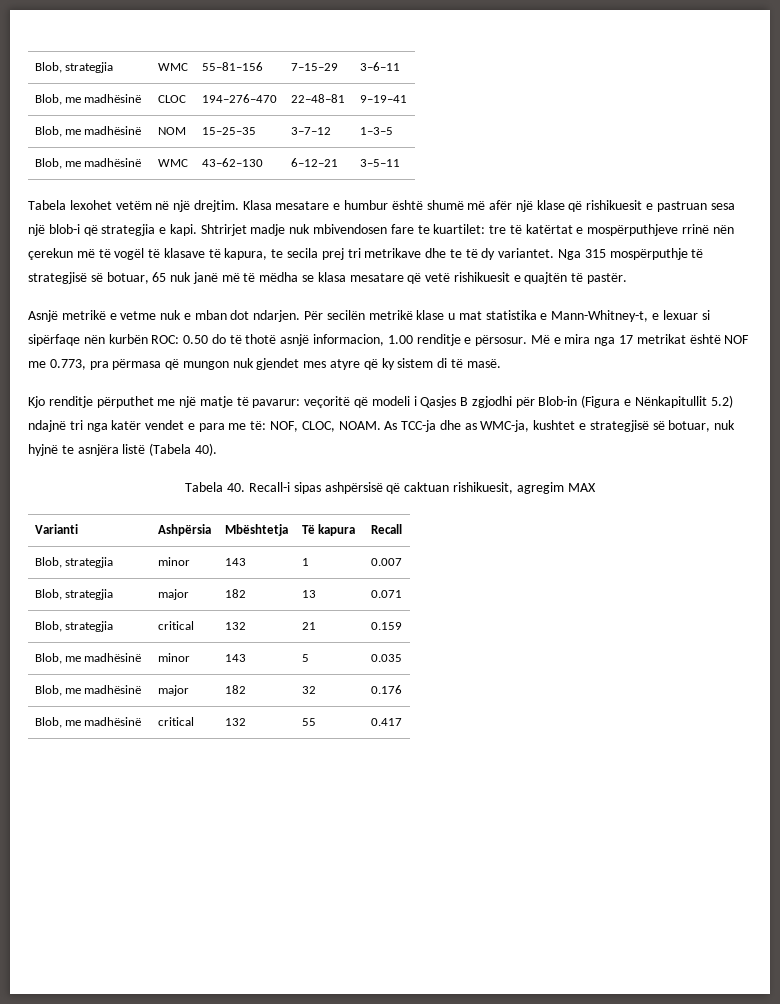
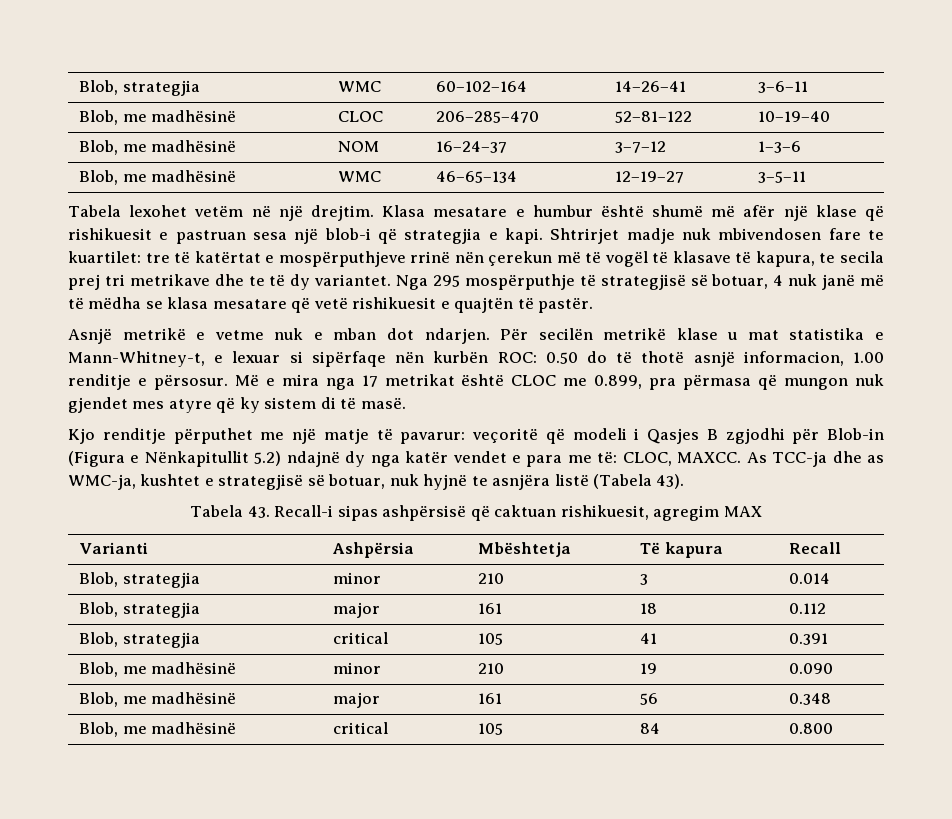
- Blob, strategjia | WMC | 55–81–156 | 7–15–29 | 3–6–11
+ Blob, strategjia | WMC | 60–102–164 | 14–26–41 | 3–6–11
- Blob, me madhësinë | CLOC | 194–276–470 | 22–48–81 | 9–19–41
+ Blob, me madhësinë | CLOC | 206–285–470 | 52–81–122 | 10–19–40
- Blob, me madhësinë | NOM | 15–25–35 | 3–7–12 | 1–3–5
+ Blob, me madhësinë | NOM | 16–24–37 | 3–7–12 | 1–3–6
- Blob, me madhësinë | WMC | 43–62–130 | 6–12–21 | 3–5–11
+ Blob, me madhësinë | WMC | 46–65–134 | 12–19–27 | 3–5–11
- Nga 315 mospërputhje të strategjisë së botuar, 65 nuk janë më të mëdha se klasa mesatare që vetë rishikuesit e quajtën të pastër.
+ Nga 295 mospërputhje të strategjisë së botuar, 4 nuk janë më të mëdha se klasa mesatare që vetë rishikuesit e quajtën të pastër.
- Më e mira nga 17 metrikat është NOF me 0.773, pra përmasa që mungon nuk gjendet mes atyre që ky sistem di të masë.
+ Më e mira nga 17 metrikat është CLOC me 0.899, pra përmasa që mungon nuk gjendet mes atyre që ky sistem di të masë.
- Kjo renditje përputhet me një matje të pavarur: veçoritë që modeli i Qasjes B zgjodhi për Blob-in (Figura e Nënkapitullit 5.2) ndajnë tri nga katër vendet e para me të: NOF, CLOC, NOAM.
+ Kjo renditje përputhet me një matje të pavarur: veçoritë që modeli i Qasjes B zgjodhi për Blob-in (Figura e Nënkapitullit 5.2) ndajnë dy nga katër vendet e para me të: CLOC, MAXCC.
- As TCC-ja dhe as WMC-ja, kushtet e strategjisë së botuar, nuk hyjnë te asnjëra listë (Tabela 40).
- Tabela 40. Recall-i sipas ashpërsisë që caktuan rishikuesit, agregim MAX
+ As TCC-ja dhe as WMC-ja, kushtet e strategjisë së botuar, nuk hyjnë te asnjëra listë (Tabela 43).
+ Tabela 43. Recall-i sipas ashpërsisë që caktuan rishikuesit, agregim MAX
- Blob, strategjia | minor | 143 | 1 | 0.007
+ Blob, strategjia | minor | 210 | 3 | 0.014
- Blob, strategjia | major | 182 | 13 | 0.071
+ Blob, strategjia | major | 161 | 18 | 0.112
- Blob, strategjia | critical | 132 | 21 | 0.159
+ Blob, strategjia | critical | 105 | 41 | 0.391
- Blob, me madhësinë | minor | 143 | 5 | 0.035
+ Blob, me madhësinë | minor | 210 | 19 | 0.090
- Blob, me madhësinë | major | 182 | 32 | 0.176
+ Blob, me madhësinë | major | 161 | 56 | 0.348
- Blob, me madhësinë | critical | 132 | 55 | 0.417
+ Blob, me madhësinë | critical | 105 | 84 | 0.800

